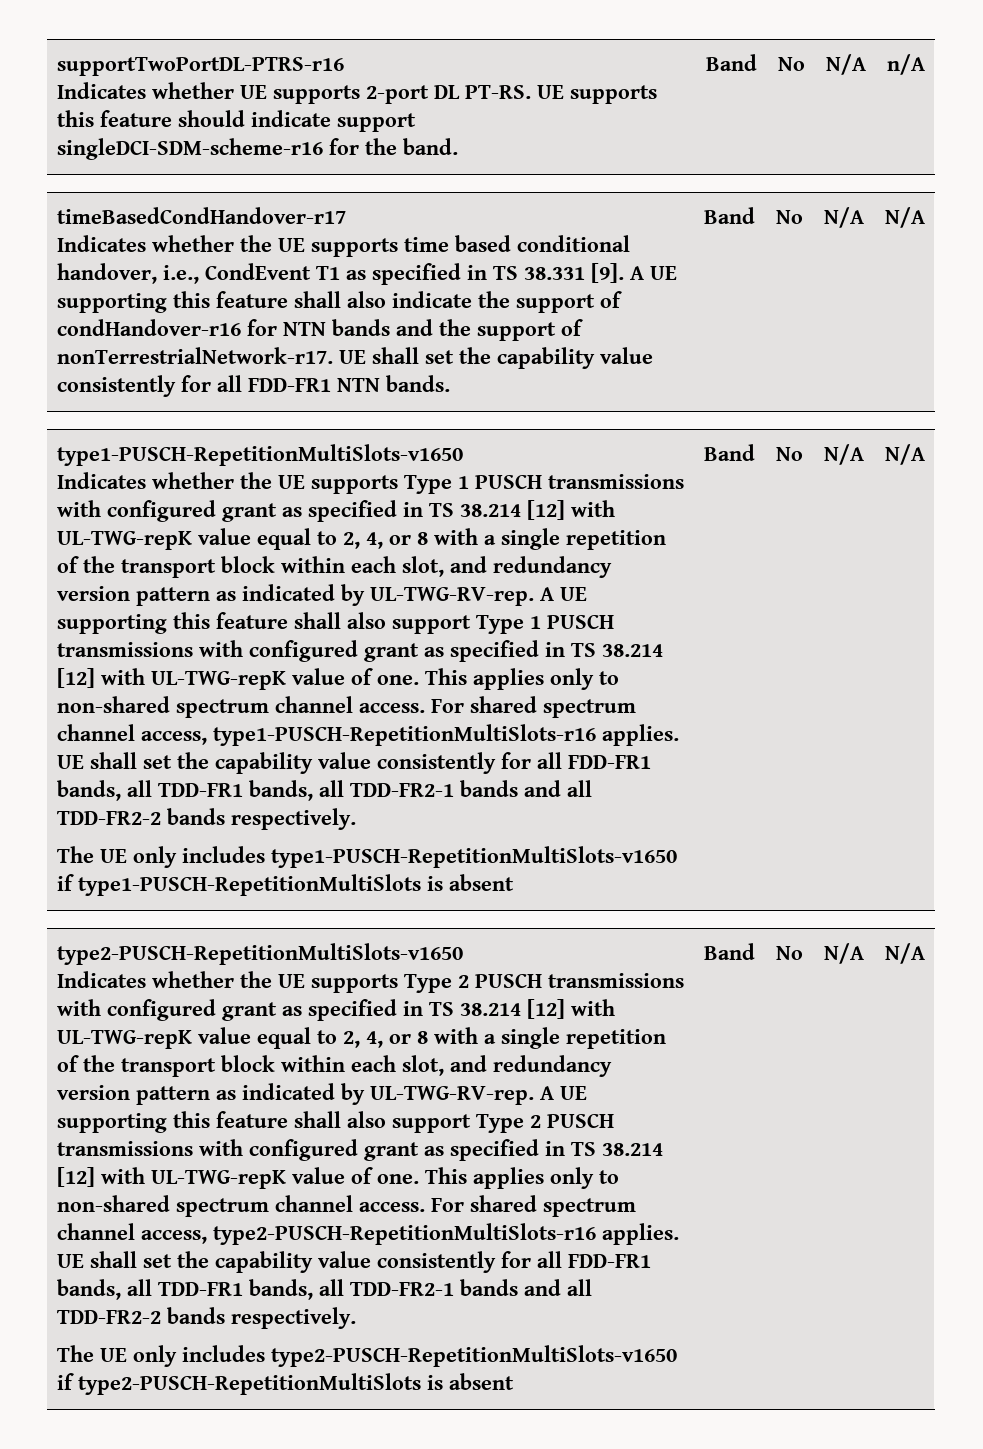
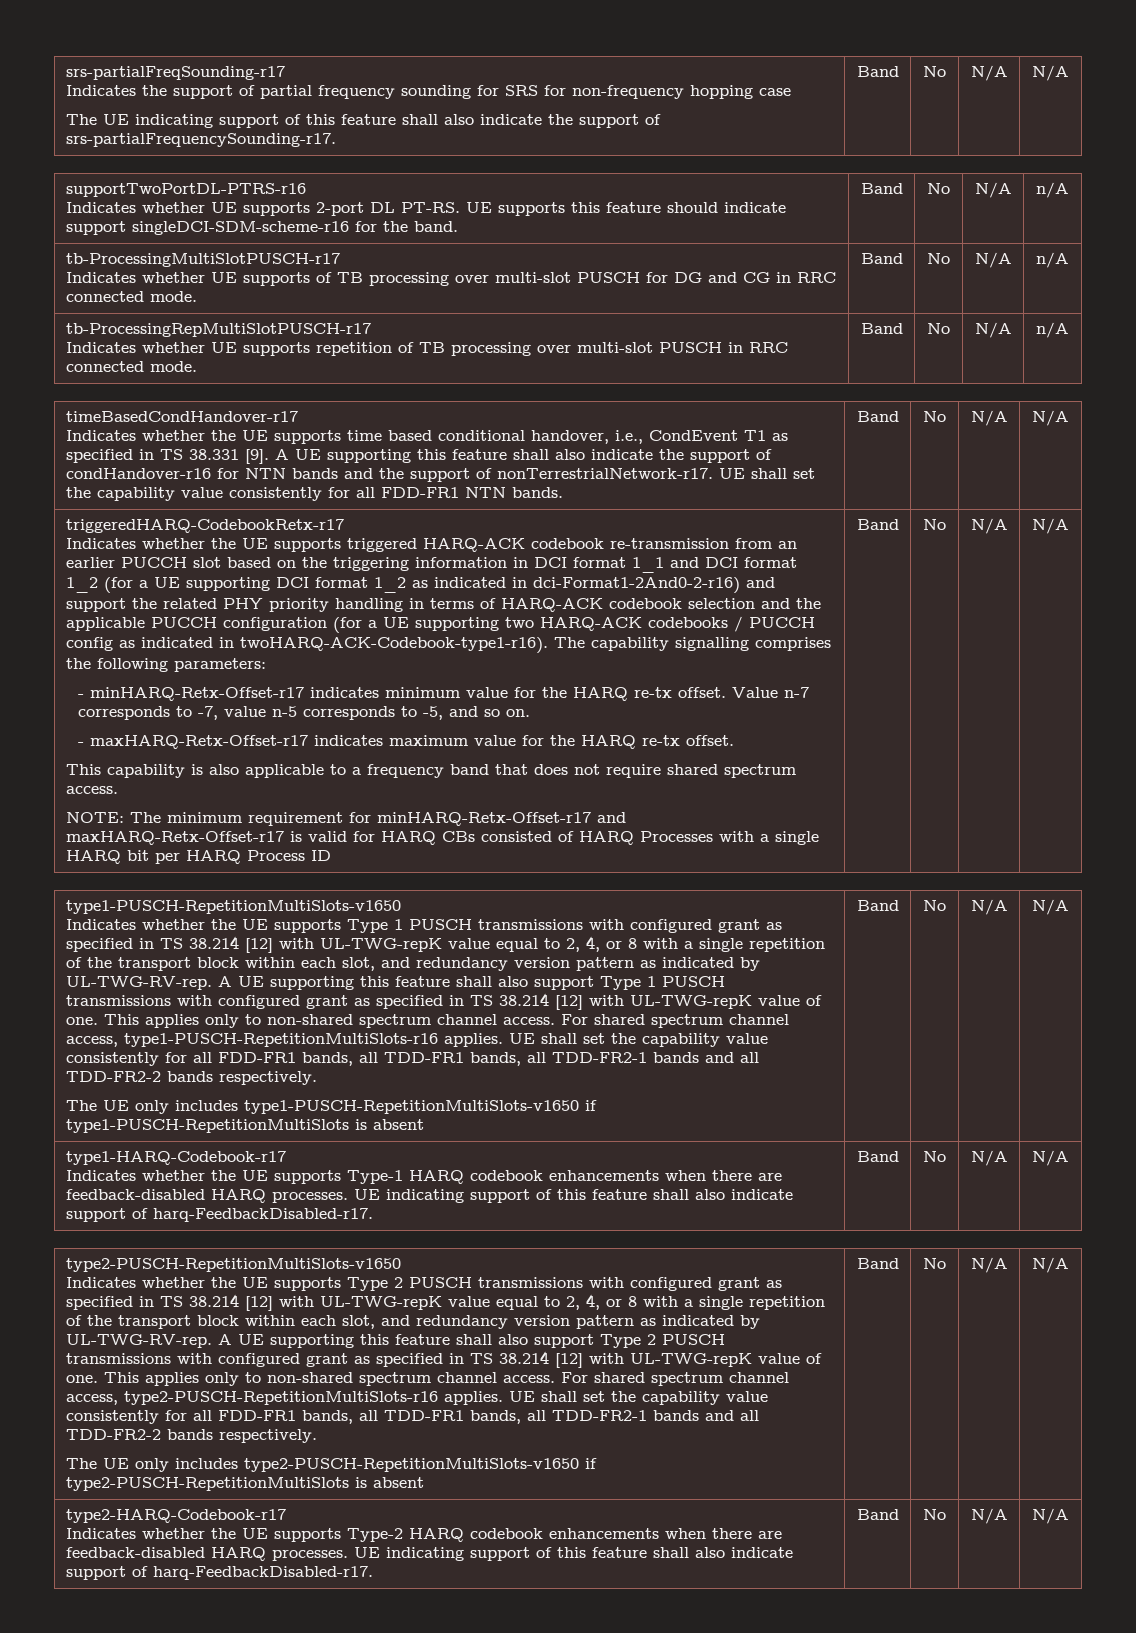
+ srs-partialFreqSounding-r17
+ Indicates the support of partial frequency sounding for SRS for non-frequency hopping case
+ The UE indicating support of this feature shall also indicate the support of srs-partialFrequencySounding-r17. | Band | No | N/A | N/A
+ tb-ProcessingMultiSlotPUSCH-r17
+ Indicates whether UE supports of TB processing over multi-slot PUSCH for DG and CG in RRC connected mode. | Band | No | N/A | n/A
+ tb-ProcessingRepMultiSlotPUSCH-r17
+ Indicates whether UE supports repetition of TB processing over multi-slot PUSCH in RRC connected mode. | Band | No | N/A | n/A
+ triggeredHARQ-CodebookRetx-r17
+ Indicates whether the UE supports triggered HARQ-ACK codebook re-transmission from an earlier PUCCH slot based on the triggering information in DCI format 1_1 and DCI format 1_2 (for a UE supporting DCI format 1_2 as indicated in dci-Format1-2And0-2-r16) and support the related PHY priority handling in terms of HARQ-ACK codebook selection and the applicable PUCCH configuration (for a UE supporting two HARQ-ACK codebooks / PUCCH config as indicated in twoHARQ-ACK-Codebook-type1-r16). The capability signalling comprises the following parameters:
+ - minHARQ-Retx-Offset-r17 indicates minimum value for the HARQ re-tx offset. Value n-7 corresponds to -7, value n-5 corresponds to -5, and so on.
+ - maxHARQ-Retx-Offset-r17 indicates maximum value for the HARQ re-tx offset.
+ This capability is also applicable to a frequency band that does not require shared spectrum access.
+ NOTE: The minimum requirement for minHARQ-Retx-Offset-r17 and maxHARQ-Retx-Offset-r17 is valid for HARQ CBs consisted of HARQ Processes with a single HARQ bit per HARQ Process ID | Band | No | N/A | N/A
+ type1-HARQ-Codebook-r17
+ Indicates whether the UE supports Type-1 HARQ codebook enhancements when there are feedback-disabled HARQ processes. UE indicating support of this feature shall also indicate support of harq-FeedbackDisabled-r17. | Band | No | N/A | N/A
+ type2-HARQ-Codebook-r17
+ Indicates whether the UE supports Type-2 HARQ codebook enhancements when there are feedback-disabled HARQ processes. UE indicating support of this feature shall also indicate support of harq-FeedbackDisabled-r17. | Band | No | N/A | N/A

